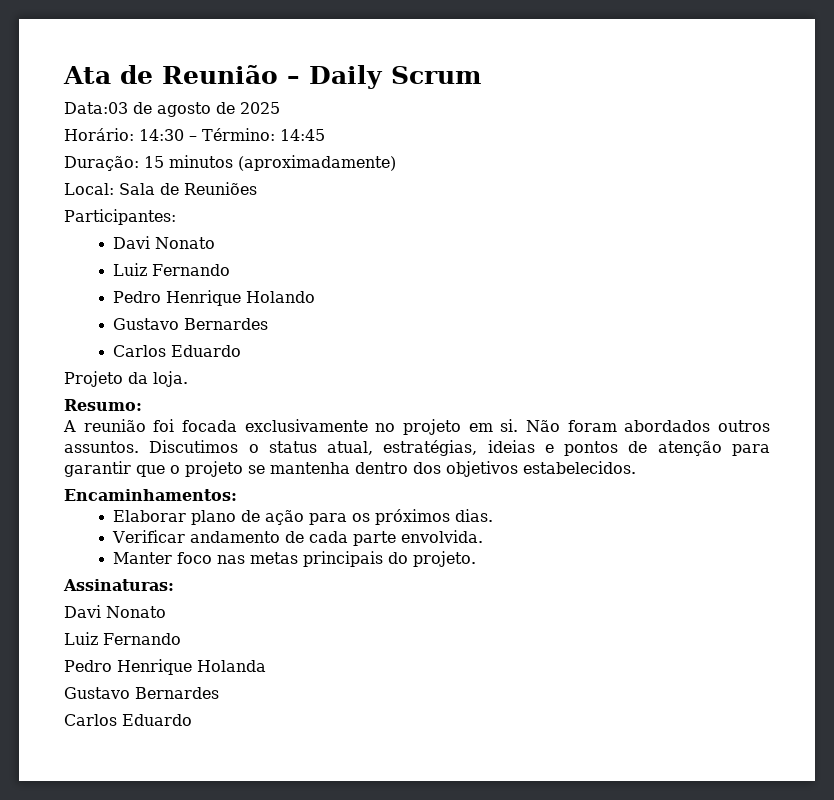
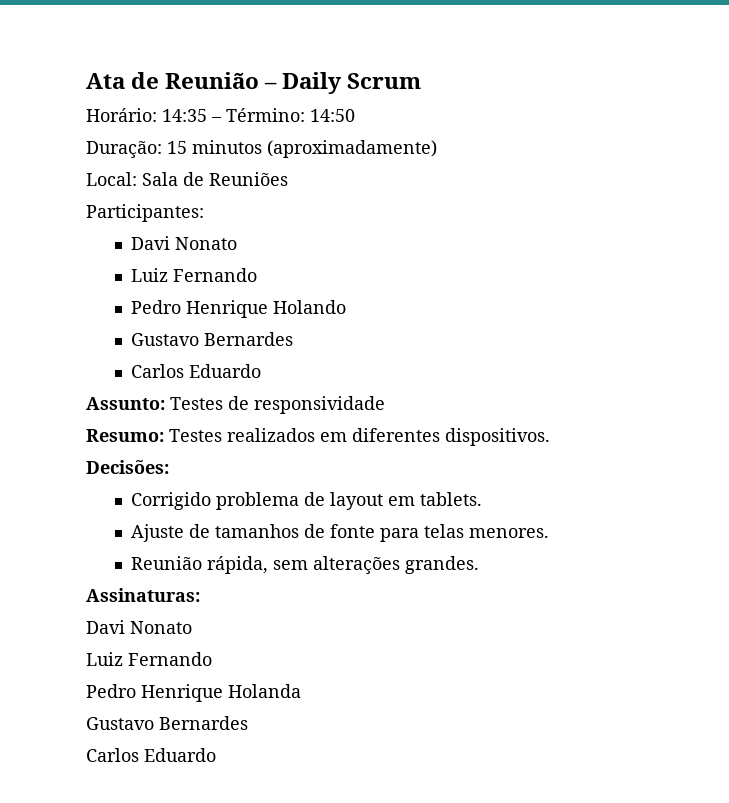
- Data:03 de agosto de 2025
- Horário: 14:30 – Término: 14:45
+ Horário: 14:35 – Término: 14:50
- Projeto da loja.
- Resumo:
- A reunião foi focada exclusivamente no projeto em si. Não foram abordados outros assuntos. Discutimos o status atual, estratégias, ideias e pontos de atenção para garantir que o projeto se mantenha dentro dos objetivos estabelecidos.
- Encaminhamentos:
- Elaborar plano de ação para os próximos dias.
- Verificar andamento de cada parte envolvida.
- Manter foco nas metas principais do projeto.
+ Assunto: Testes de responsividade
+ Resumo: Testes realizados em diferentes dispositivos.
+ Decisões:
+ Corrigido problema de layout em tablets.
+ Ajuste de tamanhos de fonte para telas menores.
+ Reunião rápida, sem alterações grandes.

